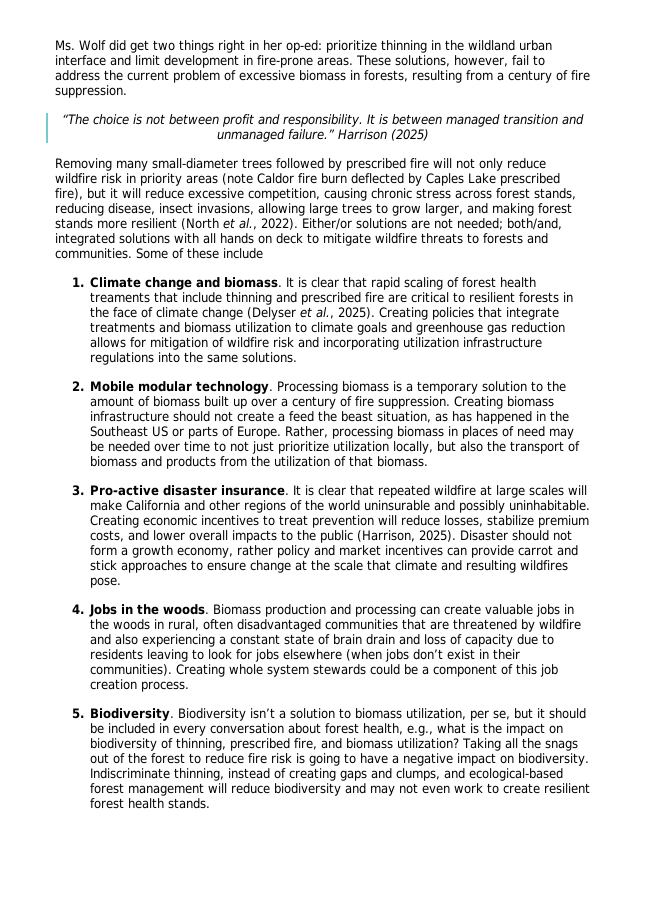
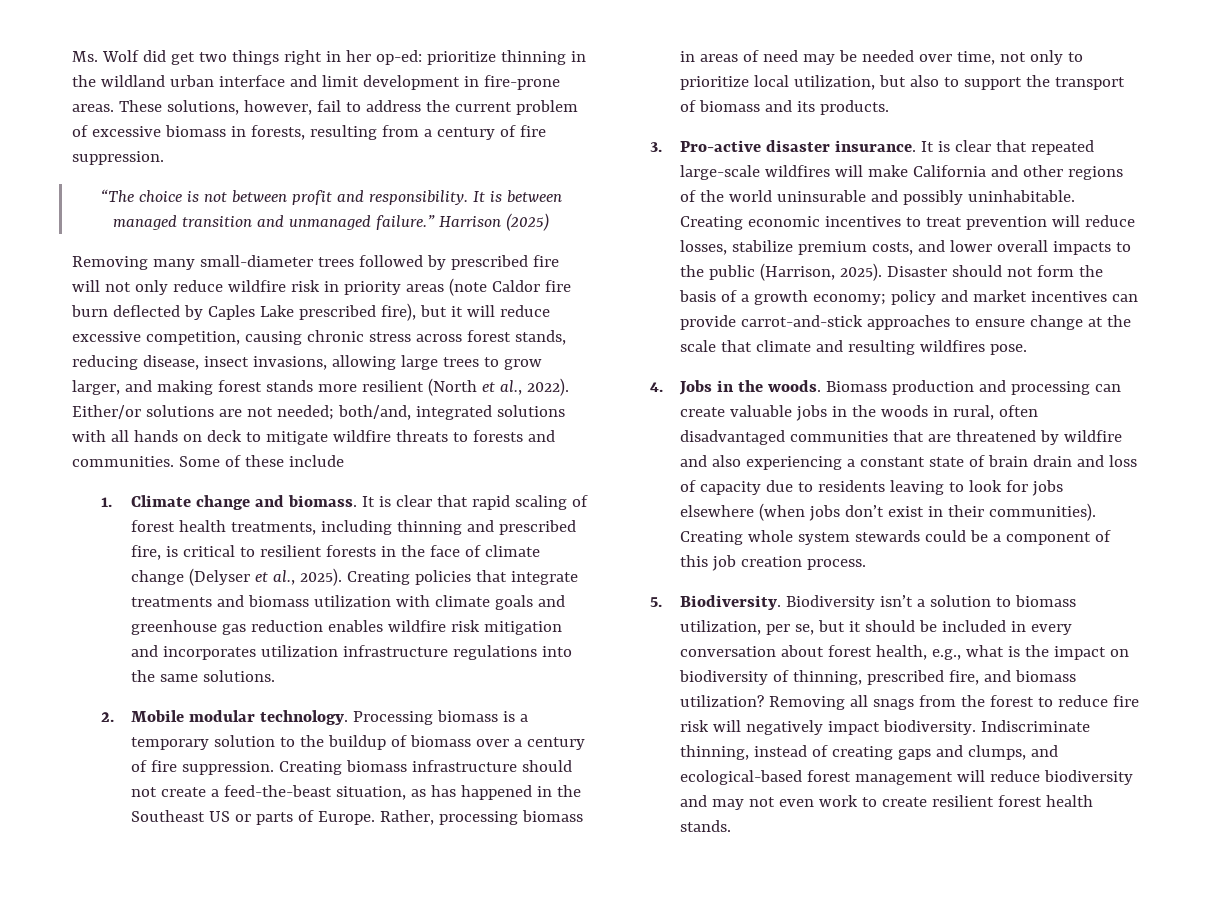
- It is clear that rapid scaling of forest health treaments that include thinning and prescribed fire are critical to resilient forests in the face of climate change (Delyser et al., 2025).
+ It is clear that rapid scaling of forest health treatments, including thinning and prescribed fire, is critical to resilient forests in the face of climate change (Delyser et al., 2025).
- Creating policies that integrate treatments and biomass utilization to climate goals and greenhouse gas reduction allows for mitigation of wildfire risk and incorporating utilization infrastructure regulations into the same solutions.
+ Creating policies that integrate treatments and biomass utilization with climate goals and greenhouse gas reduction enables wildfire risk mitigation and incorporates utilization infrastructure regulations into the same solutions.
- Processing biomass is a temporary solution to the amount of biomass built up over a century of fire suppression.
+ Processing biomass is a temporary solution to the buildup of biomass over a century of fire suppression.
- Creating biomass infrastructure should not create a feed the beast situation, as has happened in the Southeast US or parts of Europe.
+ Creating biomass infrastructure should not create a feed-the-beast situation, as has happened in the Southeast US or parts of Europe.
- Rather, processing biomass in places of need may be needed over time to not just prioritize utilization locally, but also the transport of biomass and products from the utilization of that biomass.
+ Rather, processing biomass in areas of need may be needed over time, not only to prioritize local utilization, but also to support the transport of biomass and its products.
- It is clear that repeated wildfire at large scales will make California and other regions of the world uninsurable and possibly uninhabitable.
+ It is clear that repeated large-scale wildfires will make California and other regions of the world uninsurable and possibly uninhabitable.
- Disaster should not form a growth economy, rather policy and market incentives can provide carrot and stick approaches to ensure change at the scale that climate and resulting wildfires pose.
+ Disaster should not form the basis of a growth economy; policy and market incentives can provide carrot-and-stick approaches to ensure change at the scale that climate and resulting wildfires pose.
- Taking all the snags out of the forest to reduce fire risk is going to have a negative impact on biodiversity.
+ Removing all snags from the forest to reduce fire risk will negatively impact biodiversity.

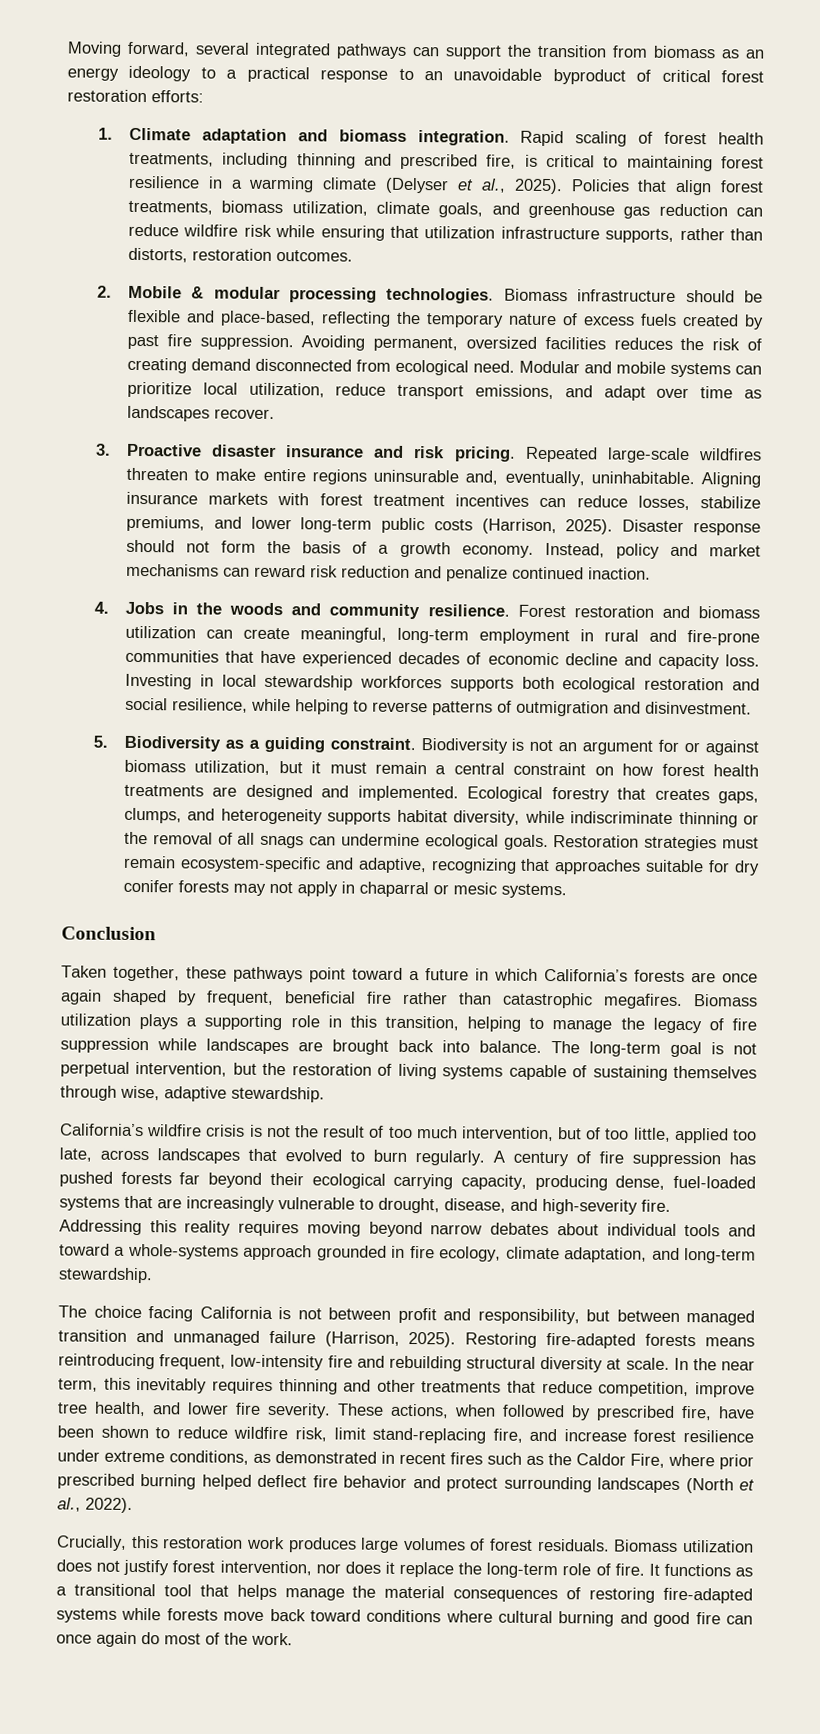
- Ms. Wolf did get two things right in her op-ed: prioritize thinning in the wildland urban interface and limit development in fire-prone areas. These solutions, however, fail to address the current problem of excessive biomass in forests, resulting from a century of fire suppression.
- “The choice is not between profit and responsibility. It is between managed transition and unmanaged failure.” Harrison (2025)
- Removing many small-diameter trees followed by prescribed fire will not only reduce wildfire risk in priority areas (note Caldor fire burn deflected by Caples Lake prescribed fire), but it will reduce excessive competition, causing chronic stress across forest stands, reducing disease, insect invasions, allowing large trees to grow larger, and making forest stands more resilient (North et al., 2022). Either/or solutions are not needed; both/and, integrated solutions with all hands on deck to mitigate wildfire threats to forests and communities. Some of these include
- 1. Climate change and biomass. It is clear that rapid scaling of forest health treatments, including thinning and prescribed fire, is critical to resilient forests in the face of climate change (Delyser et al., 2025). Creating policies that integrate treatments and biomass utilization with climate goals and greenhouse gas reduction enables wildfire risk mitigation and incorporates utilization infrastructure regulations into the same solutions.
- 2. Mobile modular technology. Processing biomass is a temporary solution to the buildup of biomass over a century of fire suppression. Creating biomass infrastructure should not create a feed-the-beast situation, as has happened in the Southeast US or parts of Europe. Rather, processing biomass in areas of need may be needed over time, not only to prioritize local utilization, but also to support the transport of biomass and its products.
- 3. Pro-active disaster insurance. It is clear that repeated large-scale wildfires will make California and other regions of the world uninsurable and possibly uninhabitable. Creating economic incentives to treat prevention will reduce losses, stabilize premium costs, and lower overall impacts to the public (Harrison, 2025).
+ Moving forward, several integrated pathways can support the transition from biomass as an energy ideology to a practical response to an unavoidable byproduct of critical forest restoration efforts:
+ 1. Climate adaptation and biomass integration. Rapid scaling of forest health treatments, including thinning and prescribed fire, is critical to maintaining forest resilience in a warming climate (Delyser et al., 2025). Policies that align forest treatments, biomass utilization, climate goals, and greenhouse gas reduction can reduce wildfire risk while ensuring that utilization infrastructure supports, rather than distorts, restoration outcomes.
+ 2. Mobile & modular processing technologies. Biomass infrastructure should be flexible and place-based, reflecting the temporary nature of excess fuels created by past fire suppression. Avoiding permanent, oversized facilities reduces the risk of creating demand disconnected from ecological need. Modular and mobile systems can prioritize local utilization, reduce transport emissions, and adapt over time as landscapes recover.
+ 3. Proactive disaster insurance and risk pricing. Repeated large-scale wildfires threaten to make entire regions uninsurable and, eventually, uninhabitable. Aligning insurance markets with forest treatment incentives can reduce losses, stabilize premiums, and lower long-term public costs (Harrison, 2025).
- Disaster should not form the basis of a growth economy; policy and market incentives can provide carrot-and-stick approaches to ensure change at the scale that climate and resulting wildfires pose.
- 4. Jobs in the woods. Biomass production and processing can create valuable jobs in the woods in rural, often disadvantaged communities that are threatened by wildfire and also experiencing a constant state of brain drain and loss of capacity due to residents leaving to look for jobs elsewhere (when jobs don’t exist in their communities). Creating whole system stewards could be a component of this job creation process.
- 5. Biodiversity. Biodiversity isn’t a solution to biomass utilization, per se, but it should be included in every conversation about forest health, e.g., what is the impact on biodiversity of thinning, prescribed fire, and biomass utilization? Removing all snags from the forest to reduce fire risk will negatively impact biodiversity. Indiscriminate thinning, instead of creating gaps and clumps, and ecological-based forest management will reduce biodiversity and may not even work to create resilient forest health stands.
+ Disaster response should not form the basis of a growth economy. Instead, policy and market mechanisms can reward risk reduction and penalize continued inaction.
+ 4. Jobs in the woods and community resilience. Forest restoration and biomass utilization can create meaningful, long-term employment in rural and fire-prone communities that have experienced decades of economic decline and capacity loss. Investing in local stewardship workforces supports both ecological restoration and social resilience, while helping to reverse patterns of outmigration and disinvestment.
+ 5. Biodiversity as a guiding constraint. Biodiversity is not an argument for or against biomass utilization, but it must remain a central constraint on how forest health treatments are designed and implemented. Ecological forestry that creates gaps, clumps, and heterogeneity supports habitat diversity, while indiscriminate thinning or the removal of all snags can undermine ecological goals. Restoration strategies must remain ecosystem-specific and adaptive, recognizing that approaches suitable for dry conifer forests may not apply in chaparral or mesic systems.
+ Conclusion
+ Taken together, these pathways point toward a future in which California’s forests are once again shaped by frequent, beneficial fire rather than catastrophic megafires. Biomass utilization plays a supporting role in this transition, helping to manage the legacy of fire suppression while landscapes are brought back into balance. The long-term goal is not perpetual intervention, but the restoration of living systems capable of sustaining themselves through wise, adaptive stewardship.
+ California’s wildfire crisis is not the result of too much intervention, but of too little, applied too late, across landscapes that evolved to burn regularly. A century of fire suppression has pushed forests far beyond their ecological carrying capacity, producing dense, fuel-loaded systems that are increasingly vulnerable to drought, disease, and high-severity fire. Addressing this reality requires moving beyond narrow debates about individual tools and toward a whole-systems approach grounded in fire ecology, climate adaptation, and long-term stewardship.
+ The choice facing California is not between profit and responsibility, but between managed transition and unmanaged failure (Harrison, 2025). Restoring fire-adapted forests means reintroducing frequent, low-intensity fire and rebuilding structural diversity at scale. In the near term, this inevitably requires thinning and other treatments that reduce competition, improve tree health, and lower fire severity. These actions, when followed by prescribed fire, have been shown to reduce wildfire risk, limit stand-replacing fire, and increase forest resilience under extreme conditions, as demonstrated in recent fires such as the Caldor Fire, where prior prescribed burning helped deflect fire behavior and protect surrounding landscapes (North et al., 2022).
+ Crucially, this restoration work produces large volumes of forest residuals. Biomass utilization does not justify forest intervention, nor does it replace the long-term role of fire. It functions as a transitional tool that helps manage the material consequences of restoring fire-adapted systems while forests move back toward conditions where cultural burning and good fire can once again do most of the work.

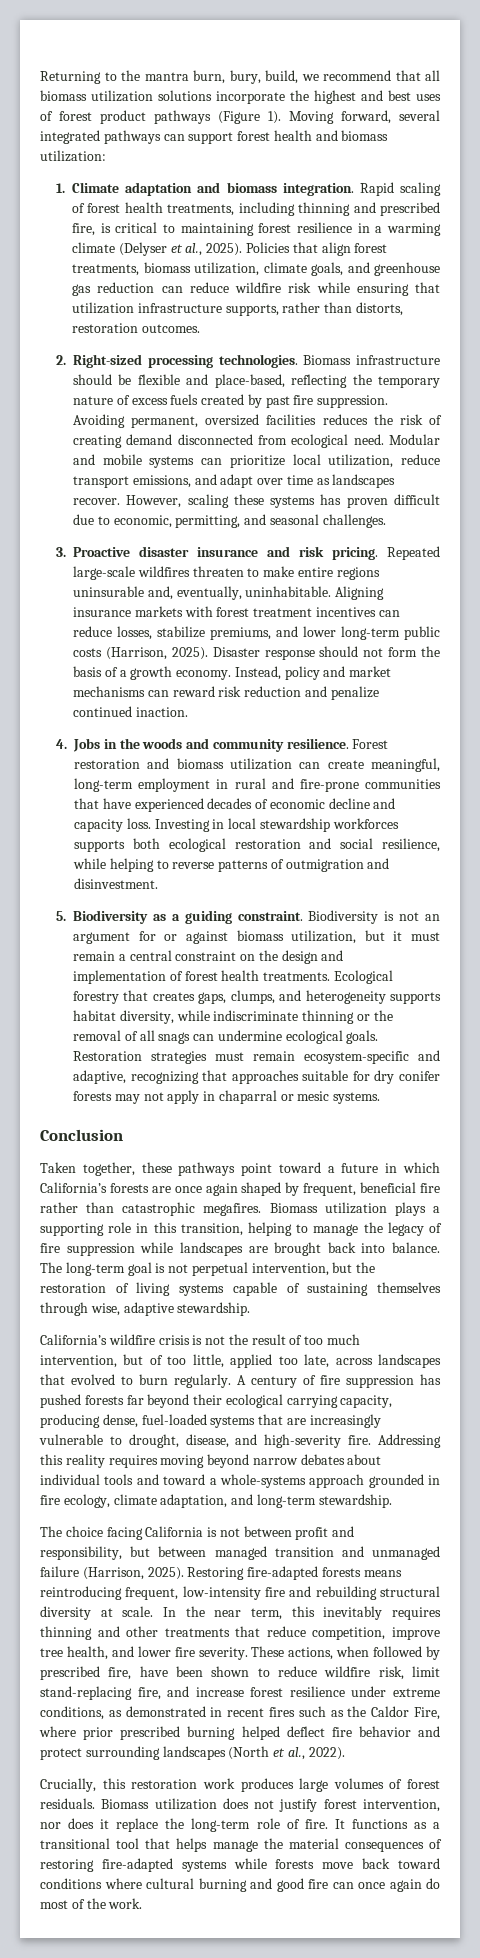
+ Returning to the mantra burn, bury, build, we recommend that all biomass utilization solutions incorporate the highest and best uses of forest product pathways (Figure 1).
- Moving forward, several integrated pathways can support the transition from biomass as an energy ideology to a practical response to an unavoidable byproduct of critical forest restoration efforts:
+ Moving forward, several integrated pathways can support forest health and biomass utilization:
- 2. Mobile & modular processing technologies.
+ 2. Right-sized processing technologies.
+ However, scaling these systems has proven difficult due to economic, permitting, and seasonal challenges.
- Biodiversity is not an argument for or against biomass utilization, but it must remain a central constraint on how forest health treatments are designed and implemented.
+ Biodiversity is not an argument for or against biomass utilization, but it must remain a central constraint on the design and implementation of forest health treatments.

